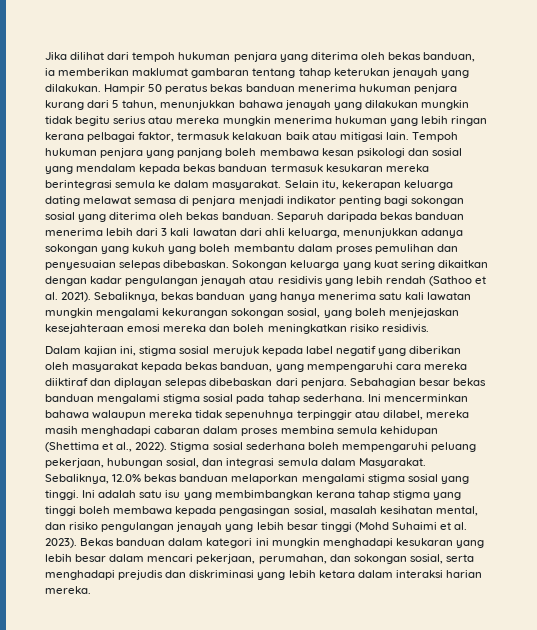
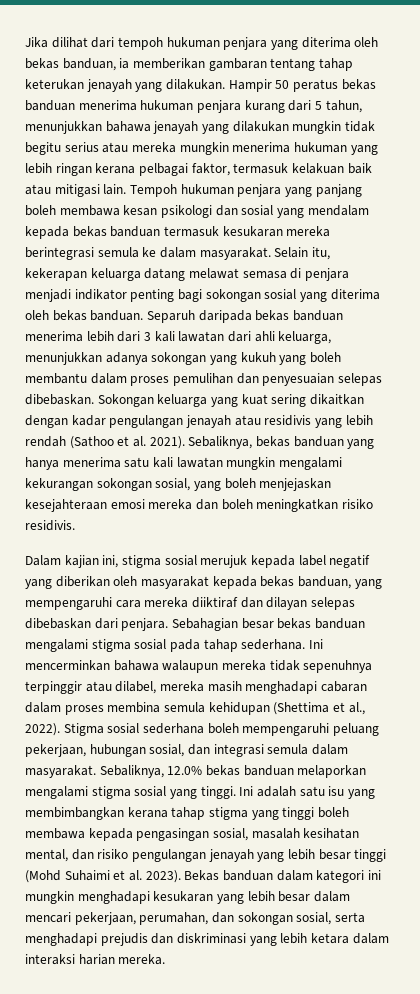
- Jika dilihat dari tempoh hukuman penjara yang diterima oleh bekas banduan, ia memberikan maklumat gambaran tentang tahap keterukan jenayah yang dilakukan.
+ Jika dilihat dari tempoh hukuman penjara yang diterima oleh bekas banduan, ia memberikan gambaran tentang tahap keterukan jenayah yang dilakukan.
- Selain itu, kekerapan keluarga dating melawat semasa di penjara menjadi indikator penting bagi sokongan sosial yang diterima oleh bekas banduan.
+ Selain itu, kekerapan keluarga datang melawat semasa di penjara menjadi indikator penting bagi sokongan sosial yang diterima oleh bekas banduan.
- Dalam kajian ini, stigma sosial merujuk kepada label negatif yang diberikan oleh masyarakat kepada bekas banduan, yang mempengaruhi cara mereka diiktiraf dan diplayan selepas dibebaskan dari penjara.
+ Dalam kajian ini, stigma sosial merujuk kepada label negatif yang diberikan oleh masyarakat kepada bekas banduan, yang mempengaruhi cara mereka diiktiraf dan dilayan selepas dibebaskan dari penjara.
- Stigma sosial sederhana boleh mempengaruhi peluang pekerjaan, hubungan sosial, dan integrasi semula dalam Masyarakat.
+ Stigma sosial sederhana boleh mempengaruhi peluang pekerjaan, hubungan sosial, dan integrasi semula dalam masyarakat.

